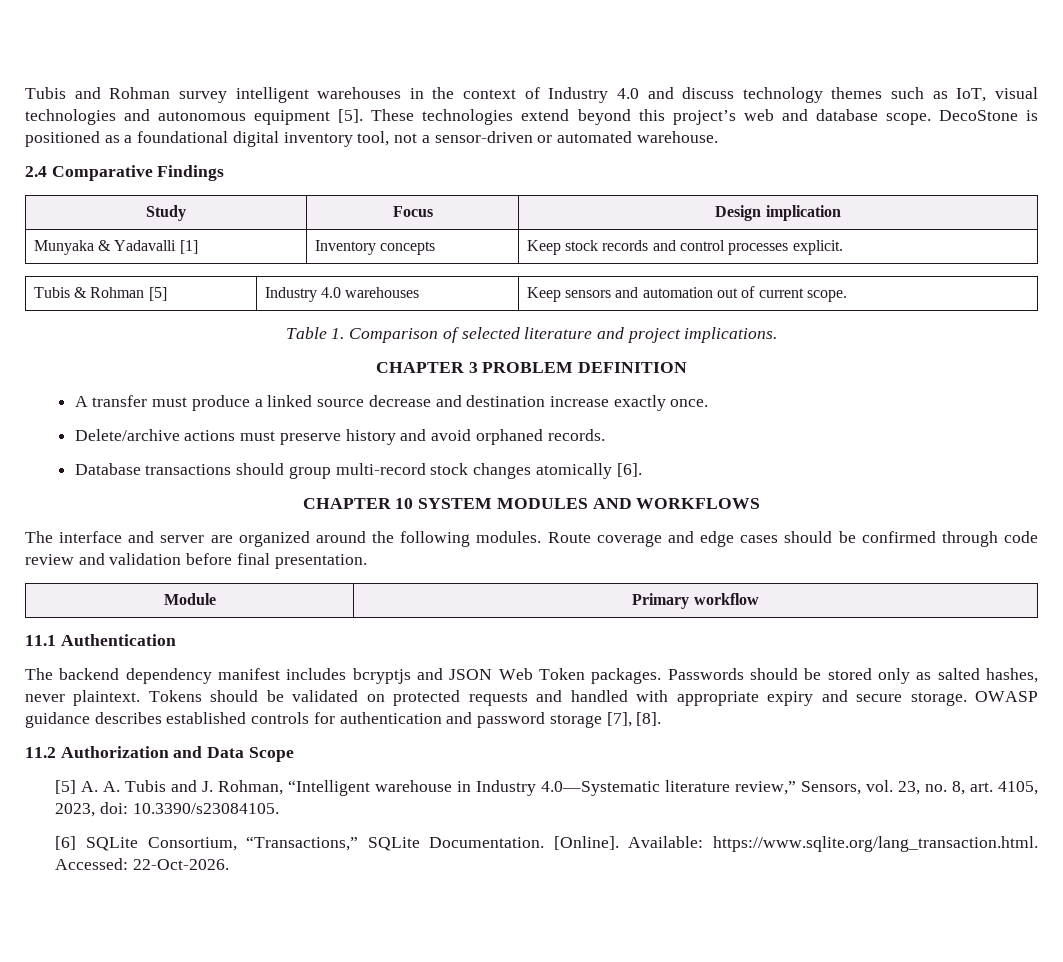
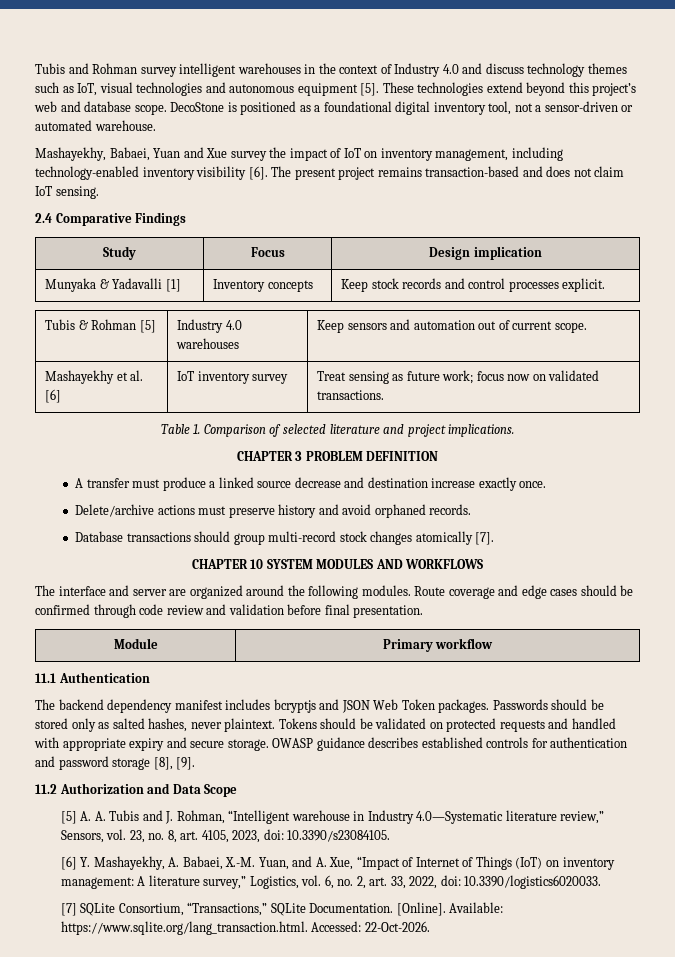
+ Mashayekhy, Babaei, Yuan and Xue survey the impact of IoT on inventory management, including technology-enabled inventory visibility [6]. The present project remains transaction-based and does not claim IoT sensing.
+ Mashayekhy et al. [6] | IoT inventory survey | Treat sensing as future work; focus now on validated transactions.
- Database transactions should group multi-record stock changes atomically [6].
+ Database transactions should group multi-record stock changes atomically [7].
- OWASP guidance describes established controls for authentication and password storage [7], [8].
+ OWASP guidance describes established controls for authentication and password storage [8], [9].
- [6] SQLite Consortium, “Transactions,” SQLite Documentation.
+ [6] Y. Mashayekhy, A. Babaei, X.-M. Yuan, and A. Xue, “Impact of Internet of Things (IoT) on inventory management: A literature survey,” Logistics, vol. 6, no. 2, art. 33, 2022, doi: 10.3390/logistics6020033.
+ [7] SQLite Consortium, “Transactions,” SQLite Documentation.

